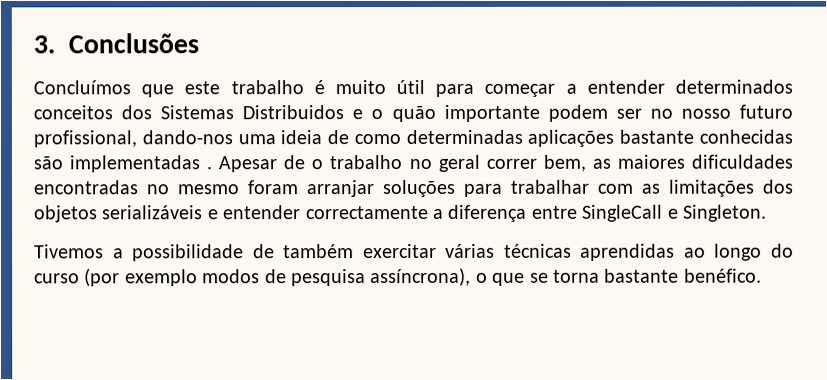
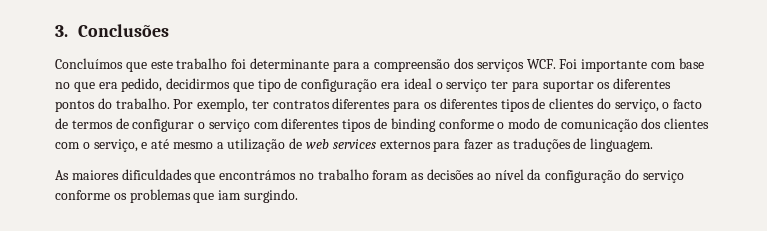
- Concluímos que este trabalho é muito útil para começar a entender determinados conceitos dos Sistemas Distribuidos e o quão importante podem ser no nosso futuro profissional, dando-nos uma ideia de como determinadas aplicações bastante conhecidas são implementadas . Apesar de o trabalho no geral correr bem, as maiores dificuldades encontradas no mesmo foram arranjar soluções para trabalhar com as limitações dos objetos serializáveis e entender correctamente a diferença entre SingleCall e Singleton.
- Tivemos a possibilidade de também exercitar várias técnicas aprendidas ao longo do curso (por exemplo modos de pesquisa assíncrona), o que se torna bastante benéfico.
+ Concluímos que este trabalho foi determinante para a compreensão dos serviços WCF. Foi importante com base no que era pedido, decidirmos que tipo de configuração era ideal o serviço ter para suportar os diferentes pontos do trabalho. Por exemplo, ter contratos diferentes para os diferentes tipos de clientes do serviço, o facto de termos de configurar o serviço com diferentes tipos de binding conforme o modo de comunicação dos clientes com o serviço, e até mesmo a utilização de web services externos para fazer as traduções de linguagem.
+ As maiores dificuldades que encontrámos no trabalho foram as decisões ao nível da configuração do serviço conforme os problemas que iam surgindo.

